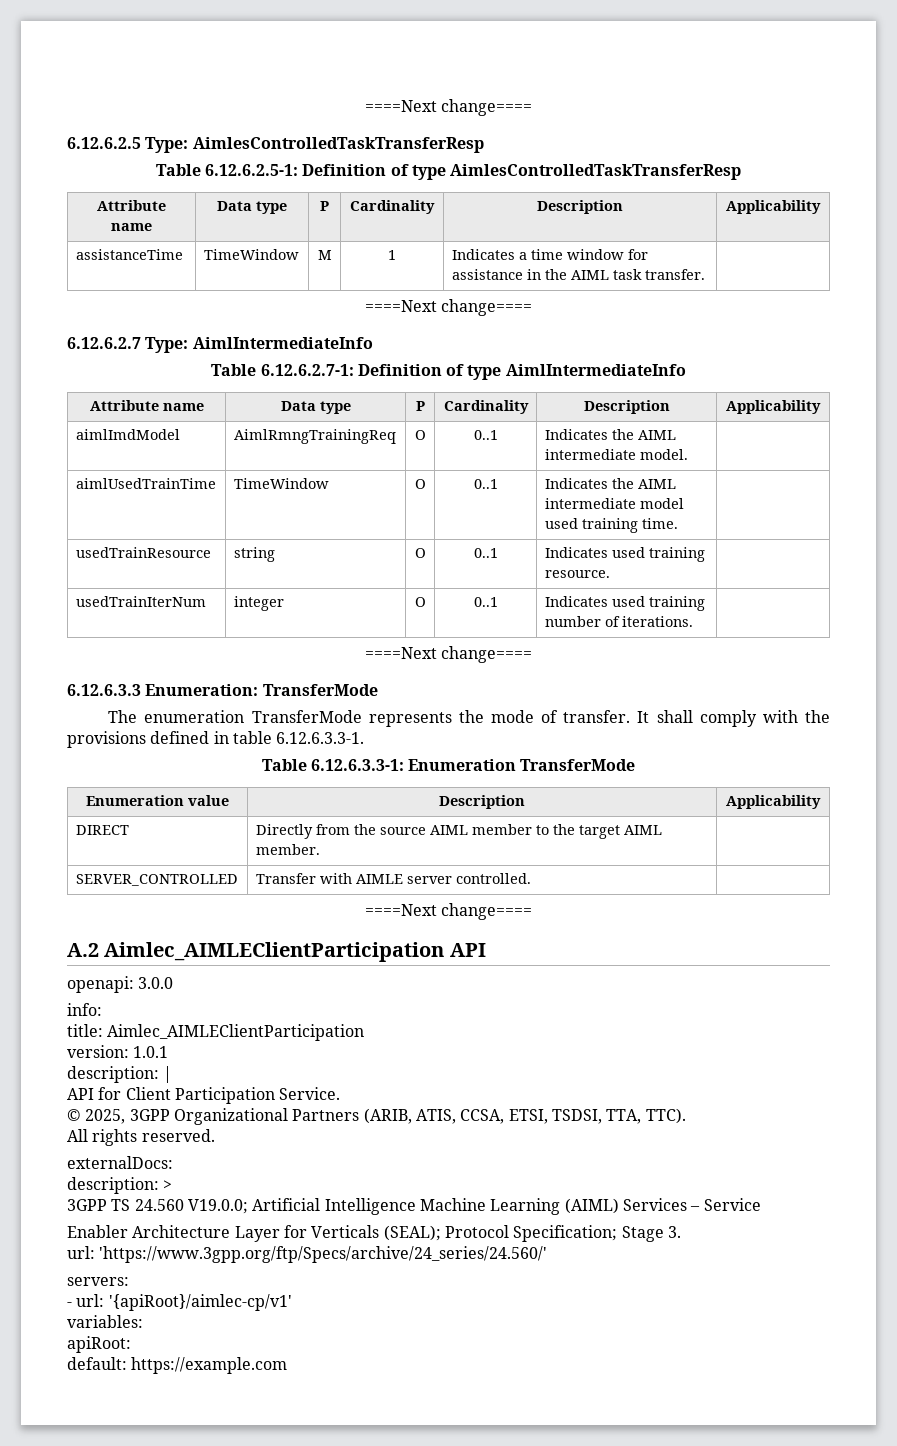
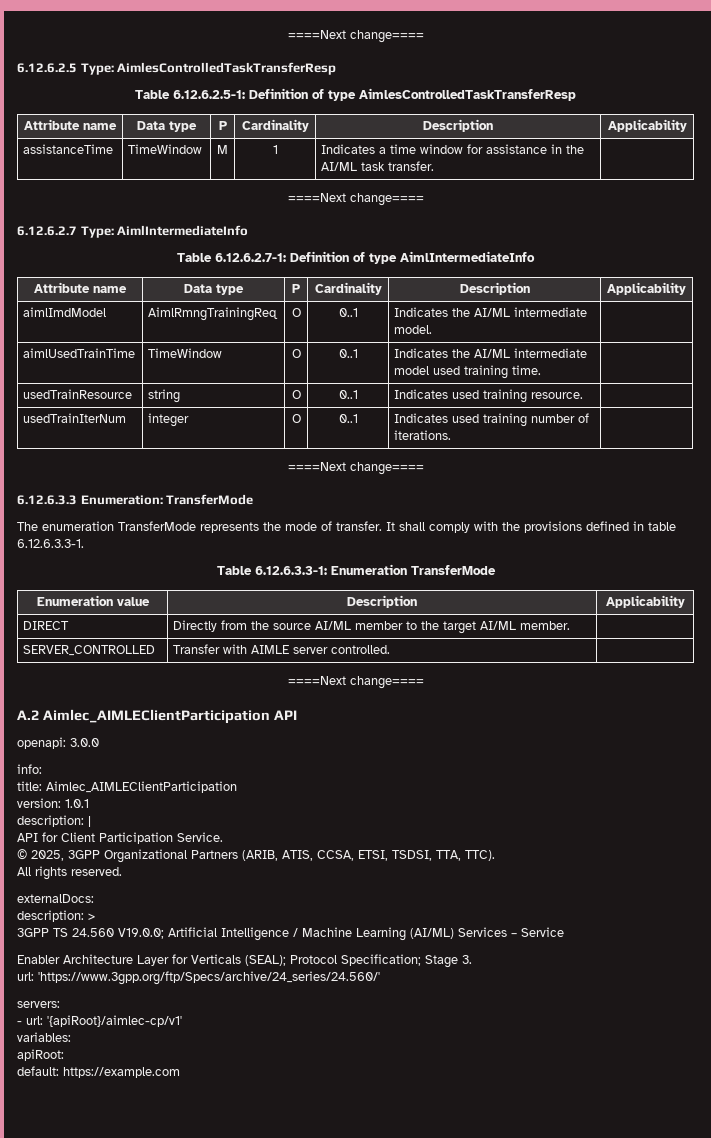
- assistanceTime | TimeWindow | M | 1 | Indicates a time window for assistance in the AIML task transfer. |
+ assistanceTime | TimeWindow | M | 1 | Indicates a time window for assistance in the AI/ML task transfer. |
- aimlImdModel | AimlRmngTrainingReq | O | 0..1 | Indicates the AIML intermediate model. |
+ aimlImdModel | AimlRmngTrainingReq | O | 0..1 | Indicates the AI/ML intermediate model. |
- aimlUsedTrainTime | TimeWindow | O | 0..1 | Indicates the AIML intermediate model used training time. |
+ aimlUsedTrainTime | TimeWindow | O | 0..1 | Indicates the AI/ML intermediate model used training time. |
- DIRECT | Directly from the source AIML member to the target AIML member. |
+ DIRECT | Directly from the source AI/ML member to the target AI/ML member. |
- 3GPP TS 24.560 V19.0.0; Artificial Intelligence Machine Learning (AIML) Services – Service
+ 3GPP TS 24.560 V19.0.0; Artificial Intelligence / Machine Learning (AI/ML) Services – Service

